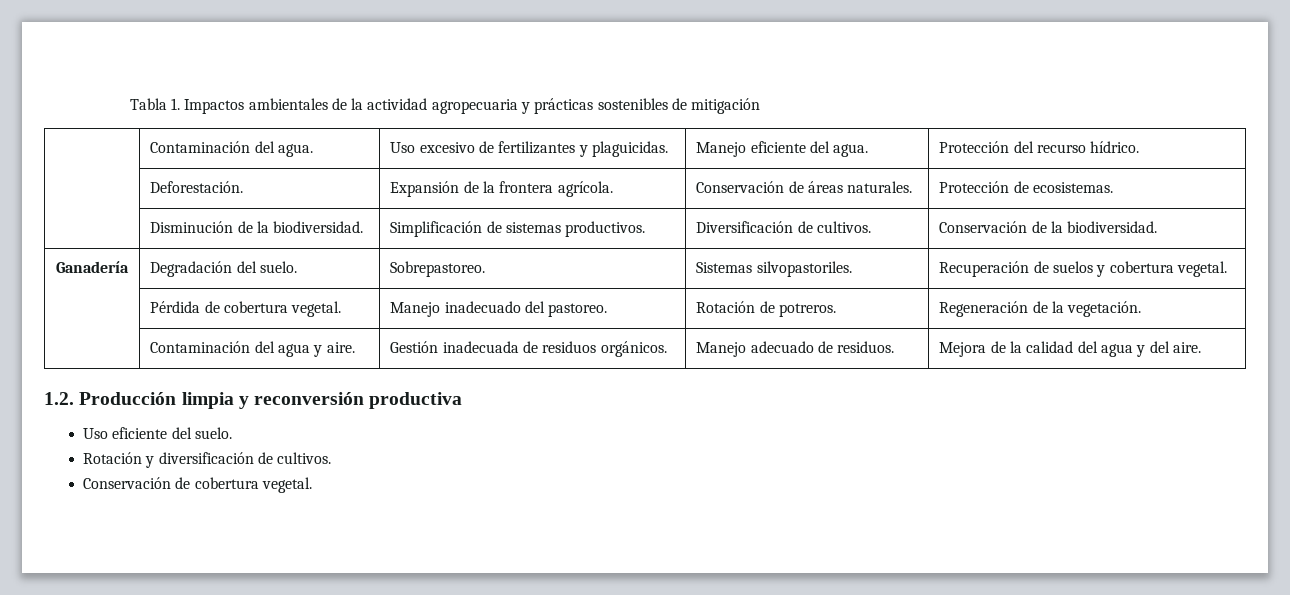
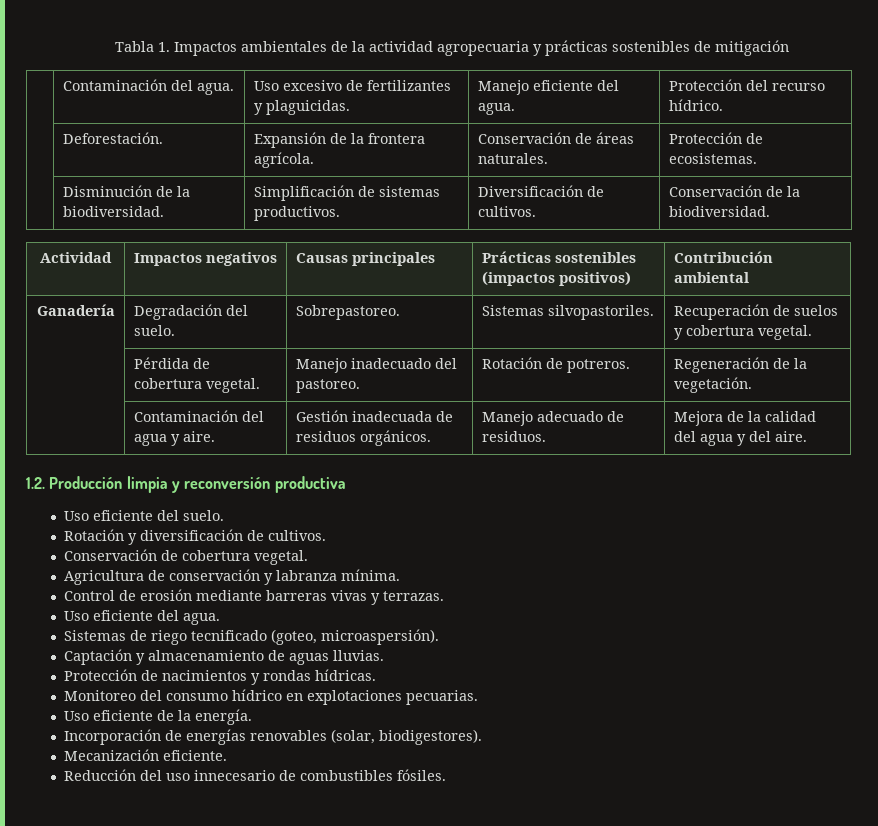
+ Actividad | Impactos negativos | Causas principales | Prácticas sostenibles (impactos positivos) | Contribución ambiental
+ Agricultura de conservación y labranza mínima.
+ Control de erosión mediante barreras vivas y terrazas.
+ Uso eficiente del agua.
+ Sistemas de riego tecnificado (goteo, microaspersión).
+ Captación y almacenamiento de aguas lluvias.
+ Protección de nacimientos y rondas hídricas.
+ Monitoreo del consumo hídrico en explotaciones pecuarias.
+ Uso eficiente de la energía.
+ Incorporación de energías renovables (solar, biodigestores).
+ Mecanización eficiente.
+ Reducción del uso innecesario de combustibles fósiles.

